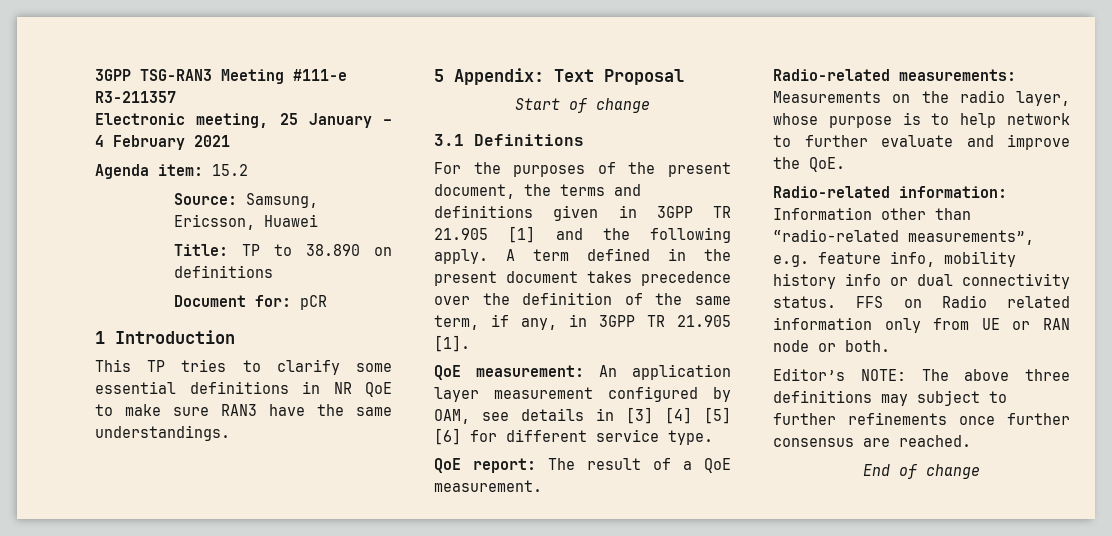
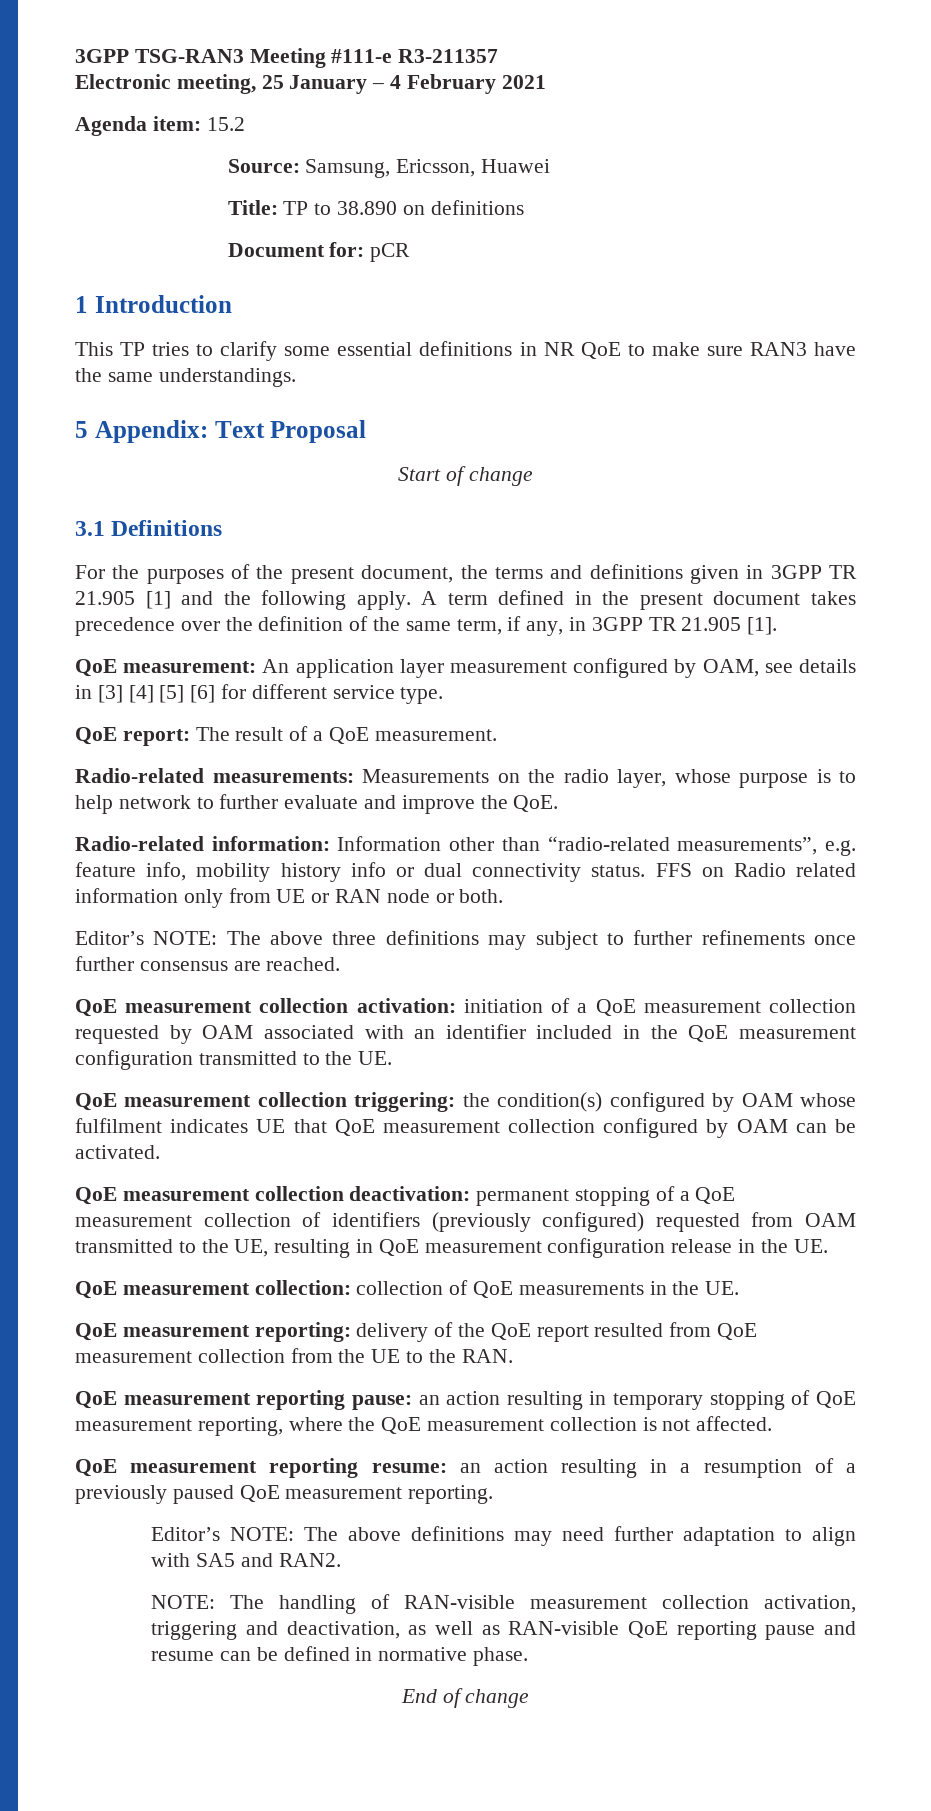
+ QoE measurement collection activation: initiation of a QoE measurement collection requested by OAM associated with an identifier included in the QoE measurement configuration transmitted to the UE.
+ QoE measurement collection triggering: the condition(s) configured by OAM whose fulfilment indicates UE that QoE measurement collection configured by OAM can be activated.
+ QoE measurement collection deactivation: permanent stopping of a QoE measurement collection of identifiers (previously configured) requested from OAM transmitted to the UE, resulting in QoE measurement configuration release in the UE.
+ QoE measurement collection: collection of QoE measurements in the UE.
+ QoE measurement reporting: delivery of the QoE report resulted from QoE measurement collection from the UE to the RAN.
+ QoE measurement reporting pause: an action resulting in temporary stopping of QoE measurement reporting, where the QoE measurement collection is not affected.
+ QoE measurement reporting resume: an action resulting in a resumption of a previously paused QoE measurement reporting.
+ Editor’s NOTE: The above definitions may need further adaptation to align with SA5 and RAN2.
+ NOTE: The handling of RAN-visible measurement collection activation, triggering and deactivation, as well as RAN-visible QoE reporting pause and resume can be defined in normative phase.

